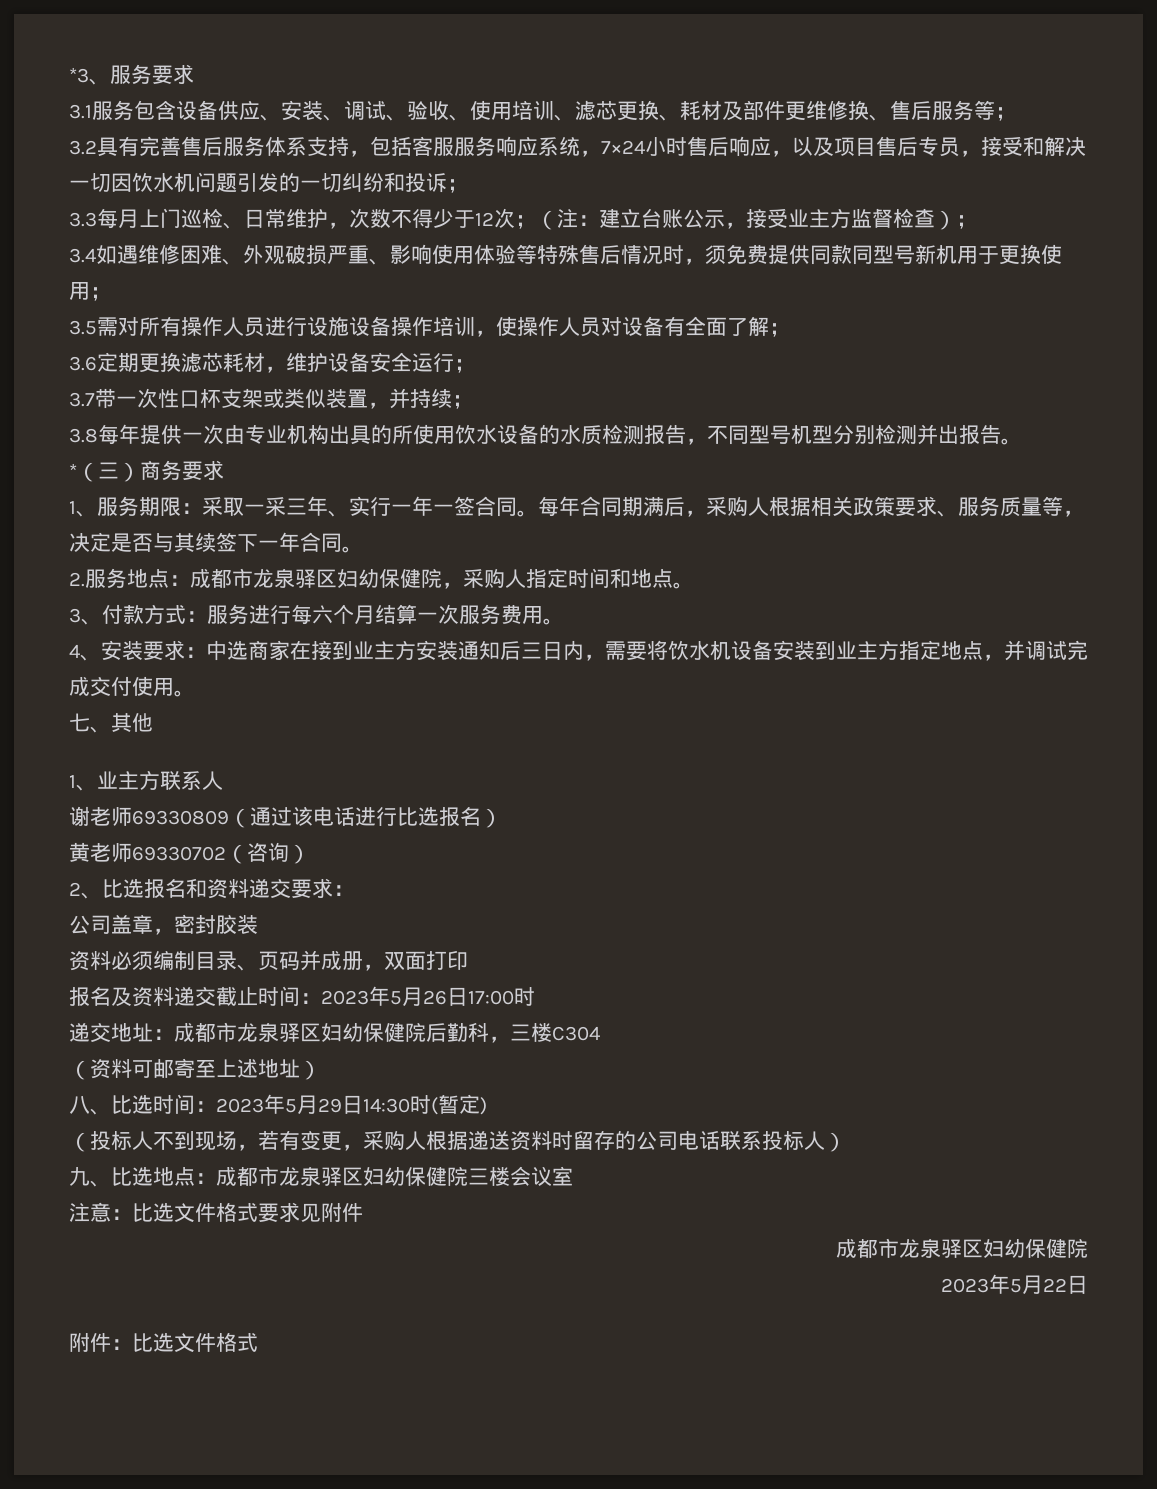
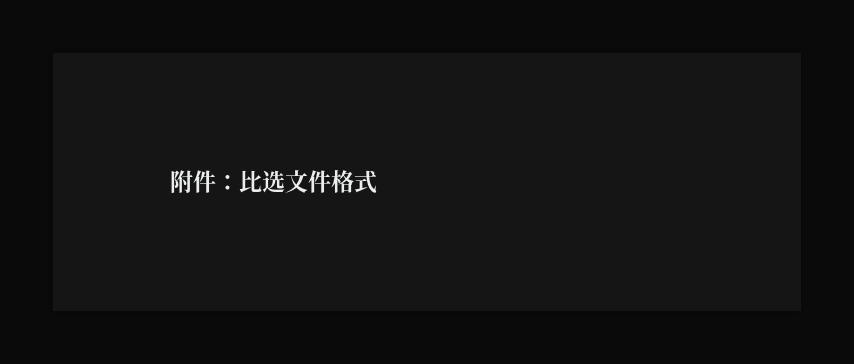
- *3、服务要求
- 3.1服务包含设备供应、安装、调试、验收、使用培训、滤芯更换、耗材及部件更维修换、售后服务等；
- 3.2具有完善售后服务体系支持，包括客服服务响应系统，7×24小时售后响应，以及项目售后专员，接受和解决一切因饮水机问题引发的一切纠纷和投诉；
- 3.3每月上门巡检、日常维护，次数不得少于12次；（注：建立台账公示，接受业主方监督检查）；
- 3.4如遇维修困难、外观破损严重、影响使用体验等特殊售后情况时，须免费提供同款同型号新机用于更换使用；
- 3.5需对所有操作人员进行设施设备操作培训，使操作人员对设备有全面了解；
- 3.6定期更换滤芯耗材，维护设备安全运行；
- 3.7带一次性口杯支架或类似装置，并持续；
- 3.8每年提供一次由专业机构出具的所使用饮水设备的水质检测报告，不同型号机型分别检测并出报告。
- *（三）商务要求
- 1、服务期限：采取一采三年、实行一年一签合同。每年合同期满后，采购人根据相关政策要求、服务质量等，决定是否与其续签下一年合同。
- 2.服务地点：成都市龙泉驿区妇幼保健院，采购人指定时间和地点。
- 3、付款方式：服务进行每六个月结算一次服务费用。
- 4、安装要求：中选商家在接到业主方安装通知后三日内，需要将饮水机设备安装到业主方指定地点，并调试完成交付使用。
- 七、其他
- 1、业主方联系人
- 谢老师69330809（通过该电话进行比选报名）
- 黄老师69330702（咨询）
- 2、比选报名和资料递交要求：
- 公司盖章，密封胶装
- 资料必须编制目录、页码并成册，双面打印
- 报名及资料递交截止时间：2023年5月26日17:00时
- 递交地址：成都市龙泉驿区妇幼保健院后勤科，三楼C304
- （资料可邮寄至上述地址）
- 八、比选时间：2023年5月29日14:30时(暂定)
- （投标人不到现场，若有变更，采购人根据递送资料时留存的公司电话联系投标人）
- 九、比选地点：成都市龙泉驿区妇幼保健院三楼会议室
- 注意：比选文件格式要求见附件
- 成都市龙泉驿区妇幼保健院
- 2023年5月22日

